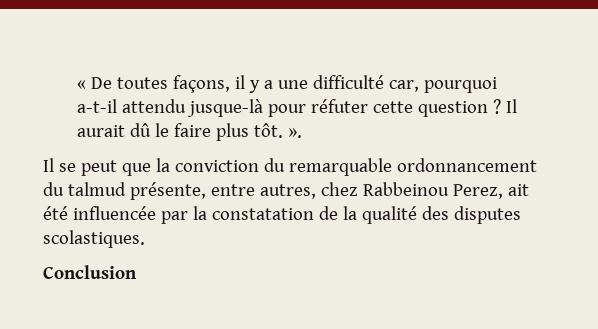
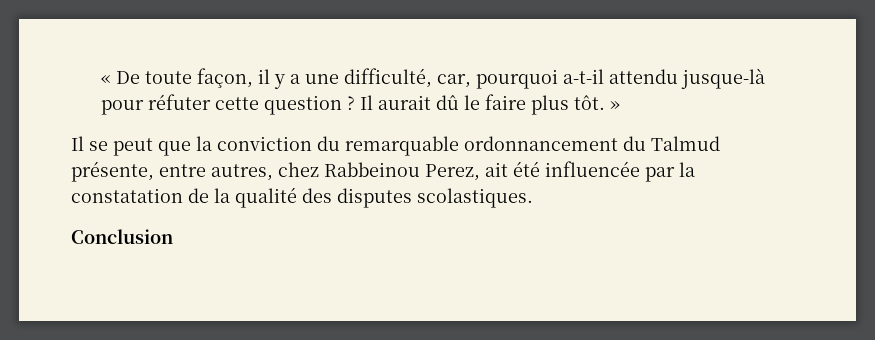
- « De toutes façons, il y a une difficulté car, pourquoi a-t-il attendu jusque-là pour réfuter cette question ?
+ « De toute façon, il y a une difficulté, car, pourquoi a-t-il attendu jusque-là pour réfuter cette question ?
- Il aurait dû le faire plus tôt. ».
+ Il aurait dû le faire plus tôt. »
- Il se peut que la conviction du remarquable ordonnancement du talmud présente, entre autres, chez Rabbeinou Perez, ait été influencée par la constatation de la qualité des disputes scolastiques.
+ Il se peut que la conviction du remarquable ordonnancement du Talmud présente, entre autres, chez Rabbeinou Perez, ait été influencée par la constatation de la qualité des disputes scolastiques.

